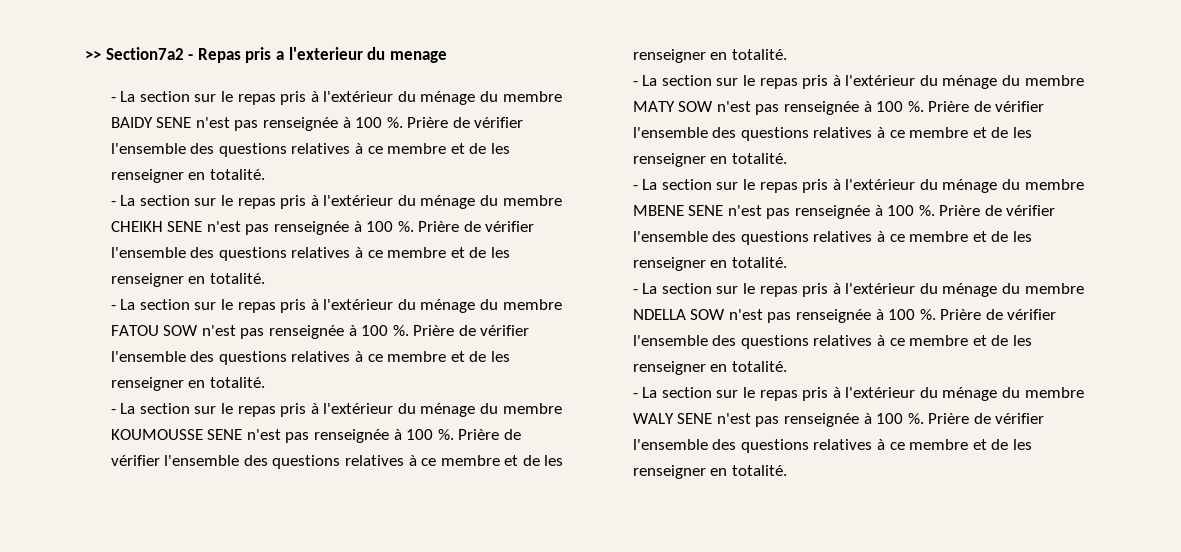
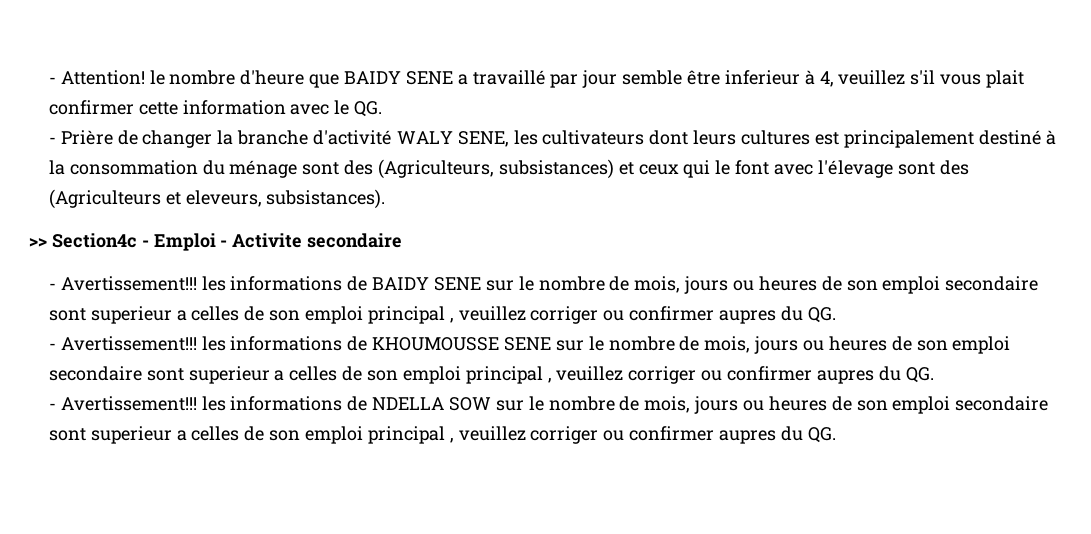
- >> Section7a2 - Repas pris a l'exterieur du menage
- - La section sur le repas pris à l'extérieur du ménage du membre BAIDY SENE n'est pas renseignée à 100 %. Prière de vérifier l'ensemble des questions relatives à ce membre et de les renseigner en totalité.
- - La section sur le repas pris à l'extérieur du ménage du membre CHEIKH SENE n'est pas renseignée à 100 %. Prière de vérifier l'ensemble des questions relatives à ce membre et de les renseigner en totalité.
- - La section sur le repas pris à l'extérieur du ménage du membre FATOU SOW n'est pas renseignée à 100 %. Prière de vérifier l'ensemble des questions relatives à ce membre et de les renseigner en totalité.
- - La section sur le repas pris à l'extérieur du ménage du membre KOUMOUSSE SENE n'est pas renseignée à 100 %. Prière de vérifier l'ensemble des questions relatives à ce membre et de les renseigner en totalité.
- - La section sur le repas pris à l'extérieur du ménage du membre MATY SOW n'est pas renseignée à 100 %. Prière de vérifier l'ensemble des questions relatives à ce membre et de les renseigner en totalité.
- - La section sur le repas pris à l'extérieur du ménage du membre MBENE SENE n'est pas renseignée à 100 %. Prière de vérifier l'ensemble des questions relatives à ce membre et de les renseigner en totalité.
- - La section sur le repas pris à l'extérieur du ménage du membre NDELLA SOW n'est pas renseignée à 100 %. Prière de vérifier l'ensemble des questions relatives à ce membre et de les renseigner en totalité.
- - La section sur le repas pris à l'extérieur du ménage du membre WALY SENE n'est pas renseignée à 100 %. Prière de vérifier l'ensemble des questions relatives à ce membre et de les renseigner en totalité.
+ - Attention! le nombre d'heure que BAIDY SENE a travaillé par jour semble être inferieur à 4, veuillez s'il vous plait confirmer cette information avec le QG.
+ - Prière de changer la branche d'activité WALY SENE, les cultivateurs dont leurs cultures est principalement destiné à la consommation du ménage sont des (Agriculteurs, subsistances) et ceux qui le font avec l'élevage sont des (Agriculteurs et eleveurs, subsistances).
+ >> Section4c - Emploi - Activite secondaire
+ - Avertissement!!! les informations de BAIDY SENE sur le nombre de mois, jours ou heures de son emploi secondaire sont superieur a celles de son emploi principal , veuillez corriger ou confirmer aupres du QG.
+ - Avertissement!!! les informations de KHOUMOUSSE SENE sur le nombre de mois, jours ou heures de son emploi secondaire sont superieur a celles de son emploi principal , veuillez corriger ou confirmer aupres du QG.
+ - Avertissement!!! les informations de NDELLA SOW sur le nombre de mois, jours ou heures de son emploi secondaire sont superieur a celles de son emploi principal , veuillez corriger ou confirmer aupres du QG.

